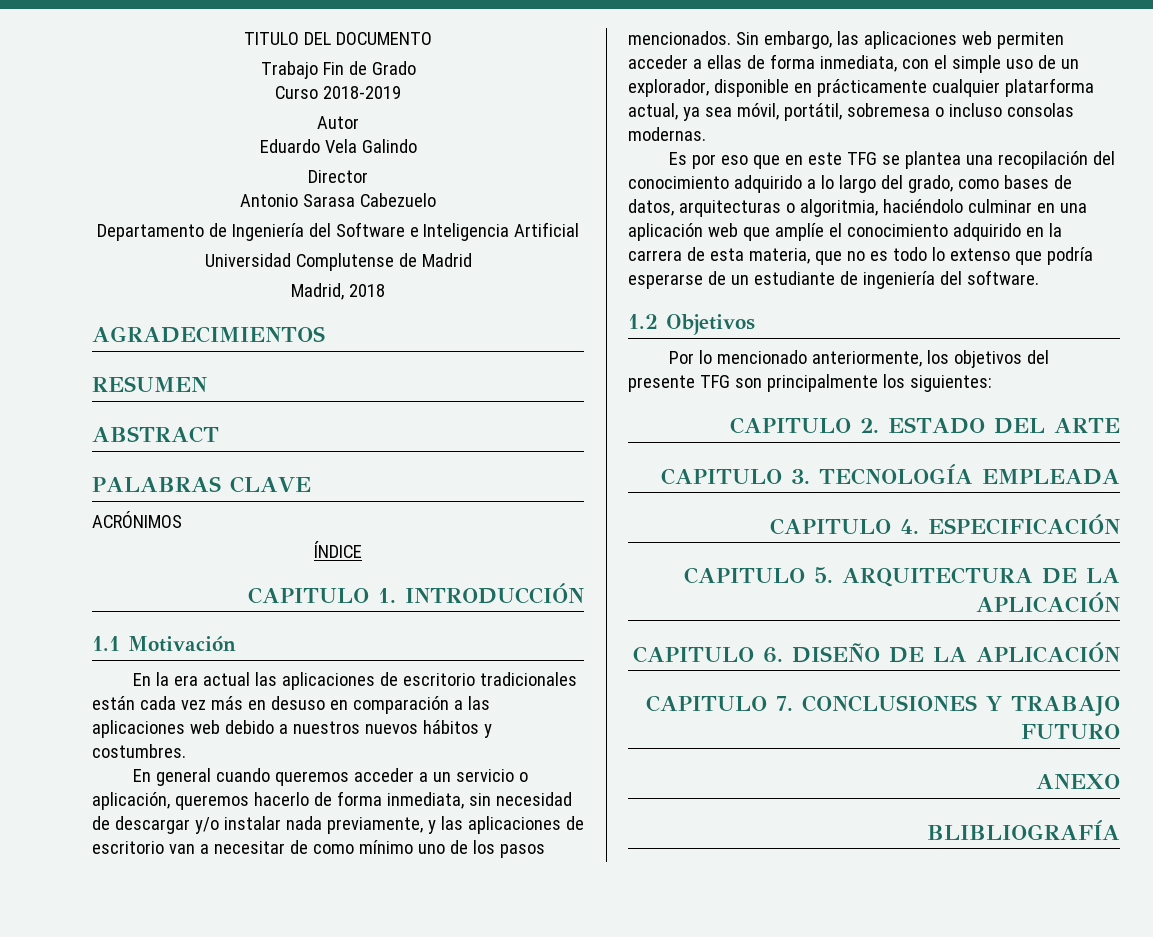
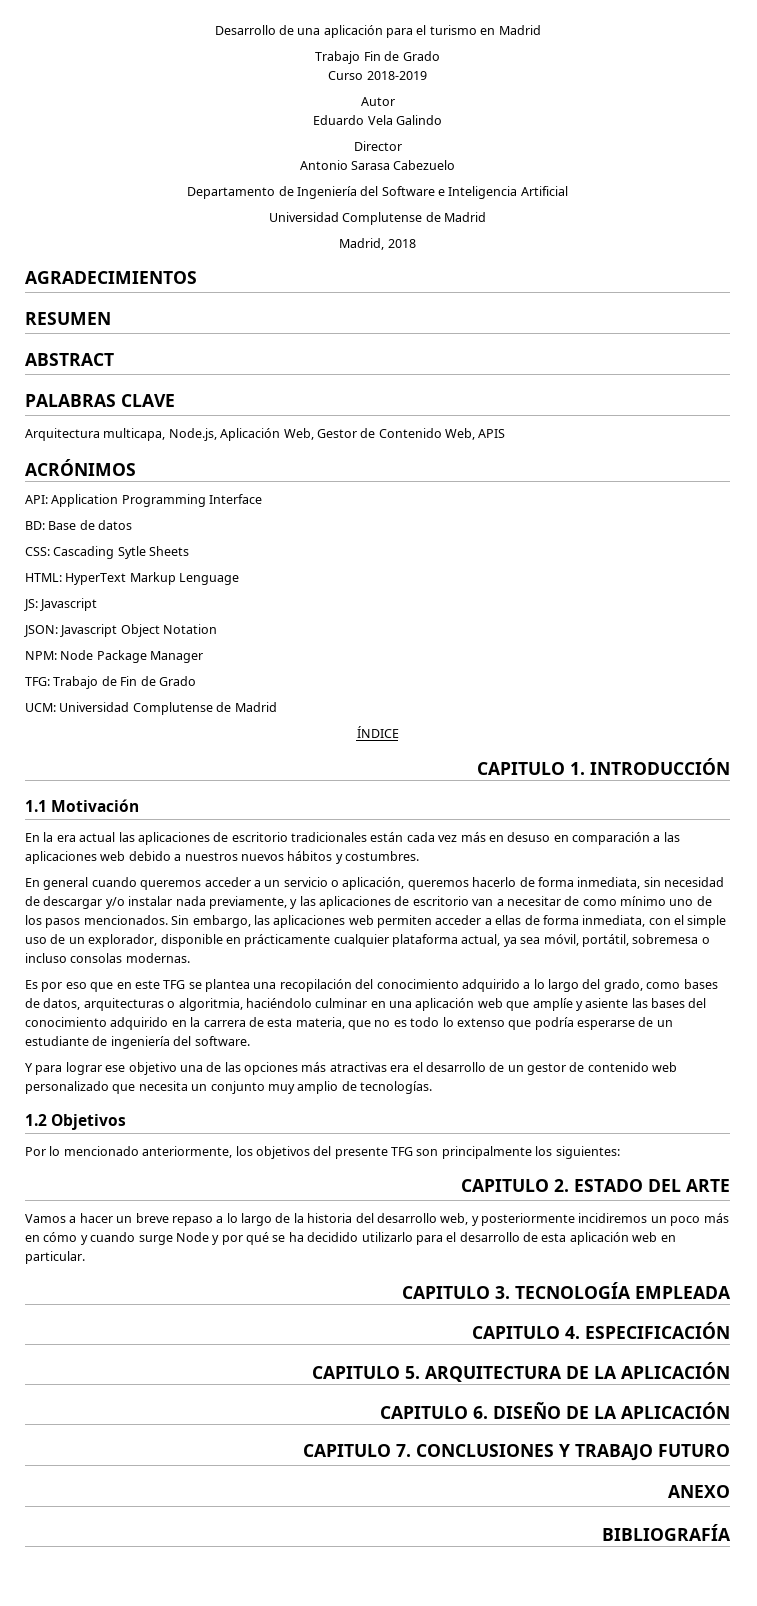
- TITULO DEL DOCUMENTO
+ Desarrollo de una aplicación para el turismo en Madrid
+ Arquitectura multicapa, Node.js, Aplicación Web, Gestor de Contenido Web, APIS
  ACRÓNIMOS
+ API: Application Programming Interface
+ BD: Base de datos
+ CSS: Cascading Sytle Sheets
+ HTML: HyperText Markup Lenguage
+ JS: Javascript
+ JSON: Javascript Object Notation
+ NPM: Node Package Manager
+ TFG: Trabajo de Fin de Grado
+ UCM: Universidad Complutense de Madrid
- Sin embargo, las aplicaciones web permiten acceder a ellas de forma inmediata, con el simple uso de un explorador, disponible en prácticamente cualquier platarforma actual, ya sea móvil, portátil, sobremesa o incluso consolas modernas.
+ Sin embargo, las aplicaciones web permiten acceder a ellas de forma inmediata, con el simple uso de un explorador, disponible en prácticamente cualquier plataforma actual, ya sea móvil, portátil, sobremesa o incluso consolas modernas.
- Es por eso que en este TFG se plantea una recopilación del conocimiento adquirido a lo largo del grado, como bases de datos, arquitecturas o algoritmia, haciéndolo culminar en una aplicación web que amplíe el conocimiento adquirido en la carrera de esta materia, que no es todo lo extenso que podría esperarse de un estudiante de ingeniería del software.
+ Es por eso que en este TFG se plantea una recopilación del conocimiento adquirido a lo largo del grado, como bases de datos, arquitecturas o algoritmia, haciéndolo culminar en una aplicación web que amplíe y asiente las bases del conocimiento adquirido en la carrera de esta materia, que no es todo lo extenso que podría esperarse de un estudiante de ingeniería del software.
+ Y para lograr ese objetivo una de las opciones más atractivas era el desarrollo de un gestor de contenido web personalizado que necesita un conjunto muy amplio de tecnologías.
+ Vamos a hacer un breve repaso a lo largo de la historia del desarrollo web, y posteriormente incidiremos un poco más en cómo y cuando surge Node y por qué se ha decidido utilizarlo para el desarrollo de esta aplicación web en particular.
- BLIBLIOGRAFÍA
+ BIBLIOGRAFÍA

